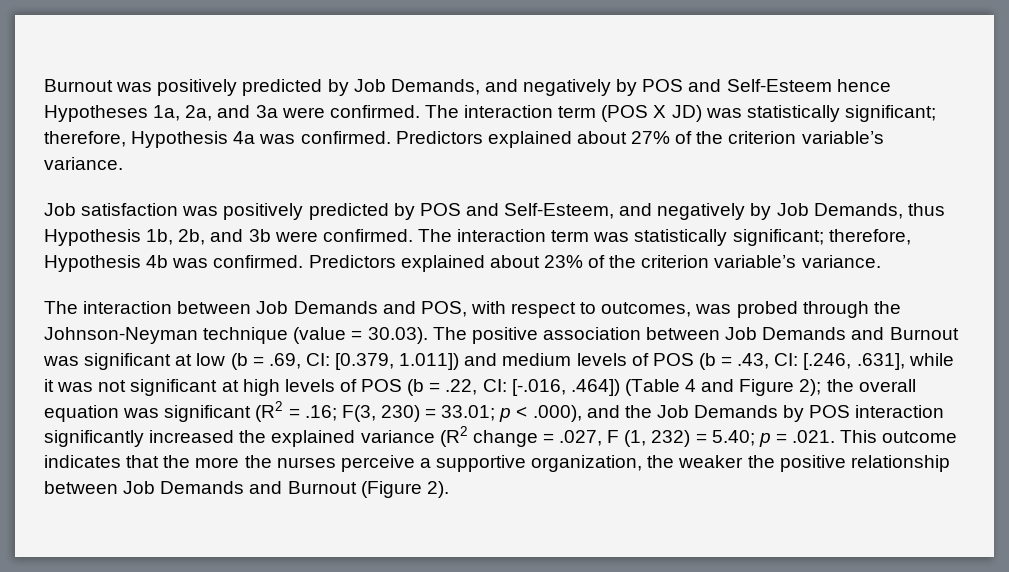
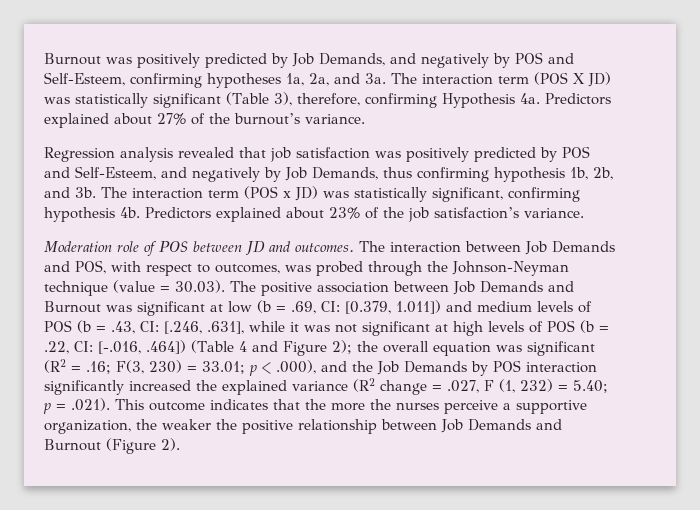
- Burnout was positively predicted by Job Demands, and negatively by POS and Self-Esteem hence Hypotheses 1a, 2a, and 3a were confirmed.
+ Burnout was positively predicted by Job Demands, and negatively by POS and Self-Esteem, confirming hypotheses 1a, 2a, and 3a.
- The interaction term (POS X JD) was statistically significant; therefore, Hypothesis 4a was confirmed.
+ The interaction term (POS X JD) was statistically significant (Table 3), therefore, confirming Hypothesis 4a.
- Predictors explained about 27% of the criterion variable’s variance.
- Job satisfaction was positively predicted by POS and Self-Esteem, and negatively by Job Demands, thus Hypothesis 1b, 2b, and 3b were confirmed. The interaction term was statistically significant; therefore, Hypothesis 4b was confirmed.
+ Predictors explained about 27% of the burnout’s variance.
+ Regression analysis revealed that job satisfaction was positively predicted by POS and Self-Esteem, and negatively by Job Demands, thus confirming hypothesis 1b, 2b, and 3b. The interaction term (POS x JD) was statistically significant, confirming hypothesis 4b.
- Predictors explained about 23% of the criterion variable’s variance.
- The interaction between Job Demands and POS, with respect to outcomes, was probed through the Johnson-Neyman technique (value = 30.03). The positive association between Job Demands and Burnout was significant at low (b = .69, CI:
+ Predictors explained about 23% of the job satisfaction’s variance.
+ Moderation role of POS between JD and outcomes. The interaction between Job Demands and POS, with respect to outcomes, was probed through the Johnson-Neyman technique (value = 30.03). The positive association between Job Demands and Burnout was significant at low (b = .69, CI:
- p = .021. This outcome indicates that the more the nurses perceive a supportive organization, the weaker the positive relationship between Job Demands and Burnout (Figure 2).
+ p = .021). This outcome indicates that the more the nurses perceive a supportive organization, the weaker the positive relationship between Job Demands and Burnout (Figure 2).

